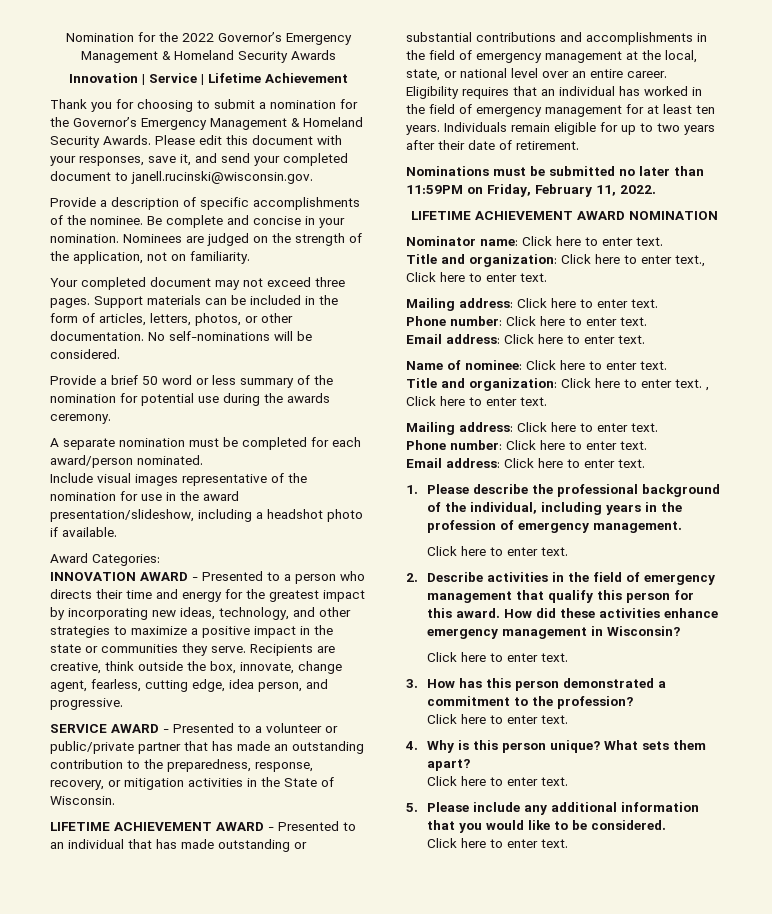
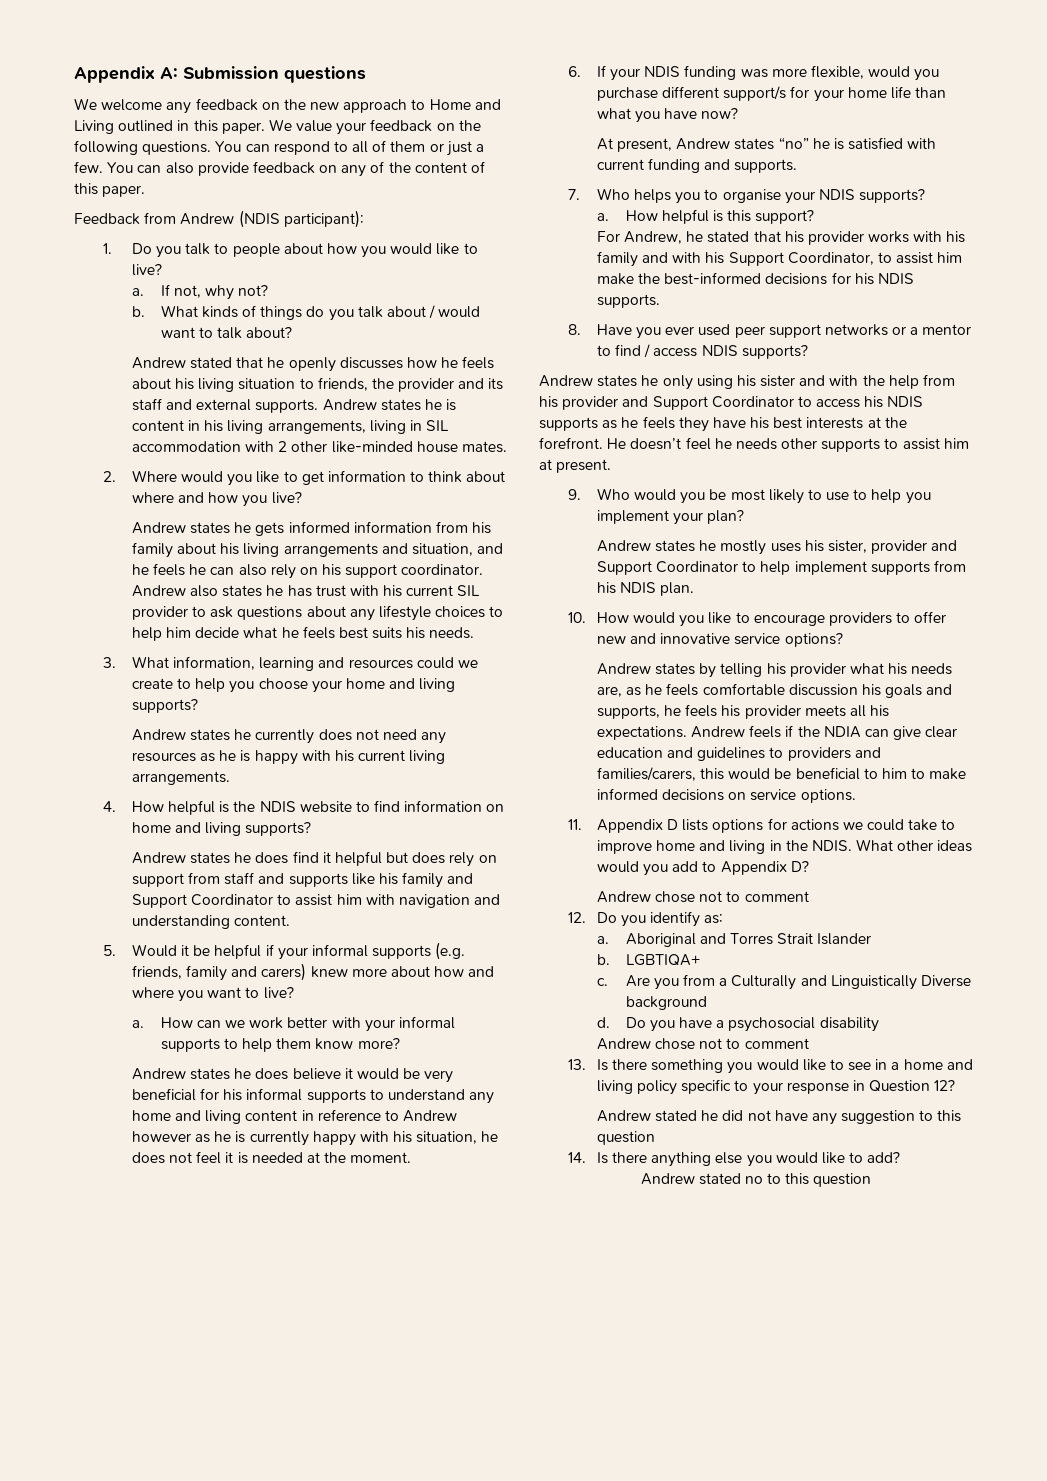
- Nomination for the 2022 Governor’s Emergency Management & Homeland Security Awards
- Innovation | Service | Lifetime Achievement
- Thank you for choosing to submit a nomination for the Governor’s Emergency Management & Homeland Security Awards. Please edit this document with your responses, save it, and send your completed document to janell.rucinski@wisconsin.gov.
- Provide a description of specific accomplishments of the nominee. Be complete and concise in your nomination. Nominees are judged on the strength of the application, not on familiarity.
- Your completed document may not exceed three pages. Support materials can be included in the form of articles, letters, photos, or other documentation. No self-nominations will be considered.
- Provide a brief 50 word or less summary of the nomination for potential use during the awards ceremony.
- A separate nomination must be completed for each award/person nominated.
- Include visual images representative of the nomination for use in the award presentation/slideshow, including a headshot photo if available.
- Award Categories:
- INNOVATION AWARD - Presented to a person who directs their time and energy for the greatest impact by incorporating new ideas, technology, and other strategies to maximize a positive impact in the state or communities they serve. Recipients are creative, think outside the box, innovate, change agent, fearless, cutting edge, idea person, and progressive.
- SERVICE AWARD - Presented to a volunteer or public/private partner that has made an outstanding contribution to the preparedness, response, recovery, or mitigation activities in the State of Wisconsin.
- LIFETIME ACHIEVEMENT AWARD - Presented to an individual that has made outstanding or substantial contributions and accomplishments in the field of emergency management at the local, state, or national level over an entire career. Eligibility requires that an individual has worked in the field of emergency management for at least ten years. Individuals remain eligible for up to two years after their date of retirement.
- Nominations must be submitted no later than 11:59PM on Friday, February 11, 2022.
- LIFETIME ACHIEVEMENT AWARD NOMINATION
- Nominator name: Click here to enter text.
- Title and organization: Click here to enter text., Click here to enter text.
- Mailing address: Click here to enter text.
- Phone number: Click here to enter text.
- Email address: Click here to enter text.
- Name of nominee: Click here to enter text.
- Title and organization: Click here to enter text. , Click here to enter text.
- Mailing address: Click here to enter text.
- Phone number: Click here to enter text.
- Email address: Click here to enter text.
- 1. Please describe the professional background of the individual, including years in the profession of emergency management.
- Click here to enter text.
- 2. Describe activities in the field of emergency management that qualify this person for this award. How did these activities enhance emergency management in Wisconsin?
- Click here to enter text.
- 3. How has this person demonstrated a commitment to the profession?
- Click here to enter text.
- 4. Why is this person unique? What sets them apart?
- Click here to enter text.
- 5. Please include any additional information that you would like to be considered.
- Click here to enter text.
+ Appendix A: Submission questions
+ We welcome any feedback on the new approach to Home and Living outlined in this paper. We value your feedback on the following questions. You can respond to all of them or just a few. You can also provide feedback on any of the content of this paper.
+ Feedback from Andrew (NDIS participant):
+ 1. Do you talk to people about how you would like to live?
+ a. If not, why not?
+ b. What kinds of things do you talk about / would want to talk about?
+ Andrew stated that he openly discusses how he feels about his living situation to friends, the provider and its staff and external supports. Andrew states he is content in his living arrangements, living in SIL accommodation with 2 other like-minded house mates.
+ 2. Where would you like to get information to think about where and how you live?
+ Andrew states he gets informed information from his family about his living arrangements and situation, and he feels he can also rely on his support coordinator. Andrew also states he has trust with his current SIL provider to ask questions about any lifestyle choices to help him decide what he feels best suits his needs.
+ 3. What information, learning and resources could we create to help you choose your home and living supports?
+ Andrew states he currently does not need any resources as he is happy with his current living arrangements.
+ 4. How helpful is the NDIS website to find information on home and living supports?
+ Andrew states he does find it helpful but does rely on support from staff and supports like his family and Support Coordinator to assist him with navigation and understanding content.
+ 5. Would it be helpful if your informal supports (e.g. friends, family and carers) knew more about how and where you want to live?
+ a. How can we work better with your informal supports to help them know more?
+ Andrew states he does believe it would be very beneficial for his informal supports to understand any home and living content in reference to Andrew however as he is currently happy with his situation, he does not feel it is needed at the moment.
+ 6. If your NDIS funding was more flexible, would you purchase different support/s for your home life than what you have now?
+ At present, Andrew states “no” he is satisfied with current funding and supports.
+ 7. Who helps you to organise your NDIS supports?
+ a. How helpful is this support?
+ For Andrew, he stated that his provider works with his family and with his Support Coordinator, to assist him make the best-informed decisions for his NDIS supports.
+ 8. Have you ever used peer support networks or a mentor to find / access NDIS supports?
+ Andrew states he only using his sister and with the help from his provider and Support Coordinator to access his NDIS supports as he feels they have his best interests at the forefront. He doesn’t feel he needs other supports to assist him at present.
+ 9. Who would you be most likely to use to help you implement your plan?
+ Andrew states he mostly uses his sister, provider and Support Coordinator to help implement supports from his NDIS plan.
+ 10. How would you like to encourage providers to offer new and innovative service options?
+ Andrew states by telling his provider what his needs are, as he feels comfortable discussion his goals and supports, he feels his provider meets all his expectations. Andrew feels if the NDIA can give clear education and guidelines to providers and families/carers, this would be beneficial to him to make informed decisions on service options.
+ 11. Appendix D lists options for actions we could take to improve home and living in the NDIS. What other ideas would you add to Appendix D?
+ Andrew chose not to comment
+ 12. Do you identify as:
+ a. Aboriginal and Torres Strait Islander
+ b. LGBTIQA+
+ c. Are you from a Culturally and Linguistically Diverse background
+ d. Do you have a psychosocial disability
+ Andrew chose not to comment
+ 13. Is there something you would like to see in a home and living policy specific to your response in Question 12?
+ Andrew stated he did not have any suggestion to this question
+ 14. Is there anything else you would like to add?
+ Andrew stated no to this question

